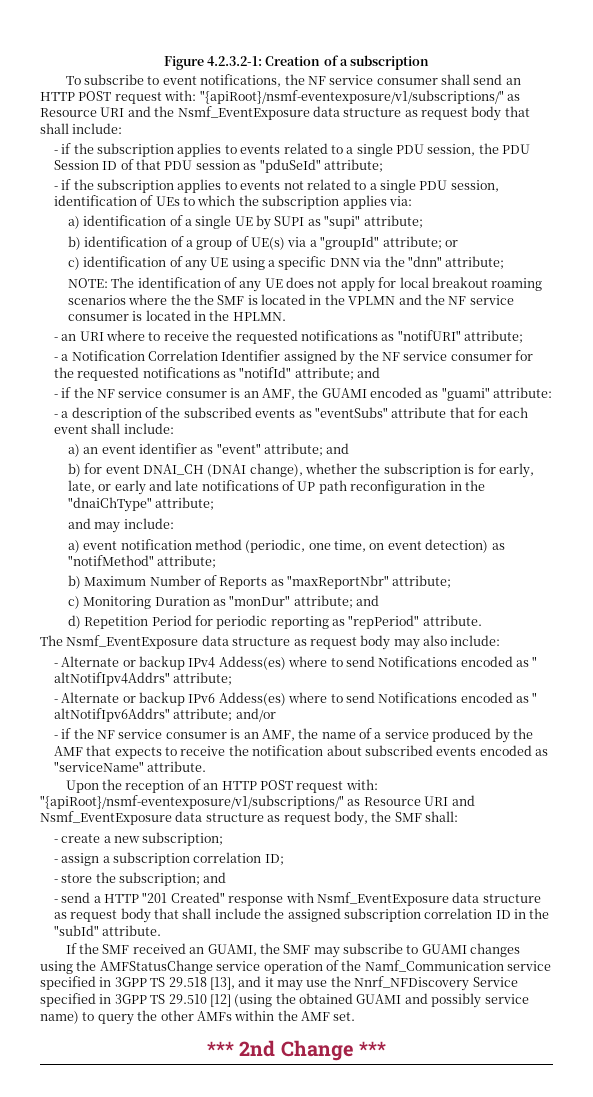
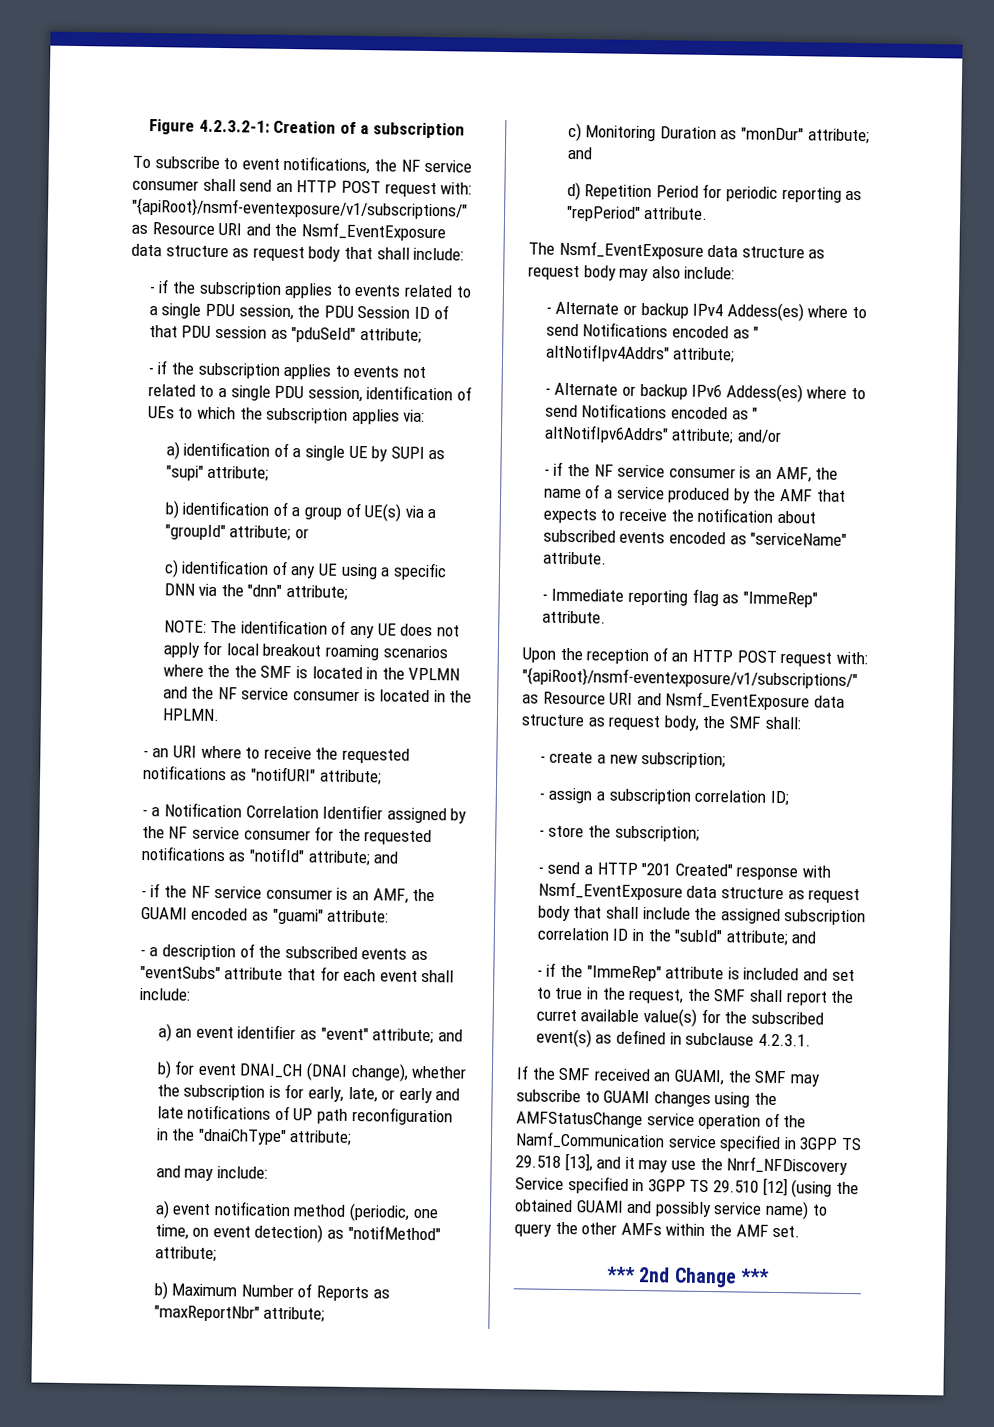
+ - Immediate reporting flag as "ImmeRep" attribute.
- - store the subscription; and
+ - store the subscription;
- - send a HTTP "201 Created" response with Nsmf_EventExposure data structure as request body that shall include the assigned subscription correlation ID in the "subId" attribute.
+ - send a HTTP "201 Created" response with Nsmf_EventExposure data structure as request body that shall include the assigned subscription correlation ID in the "subId" attribute; and
+ - if the "ImmeRep" attribute is included and set to true in the request, the SMF shall report the curret available value(s) for the subscribed event(s) as defined in subclause 4.2.3.1.

